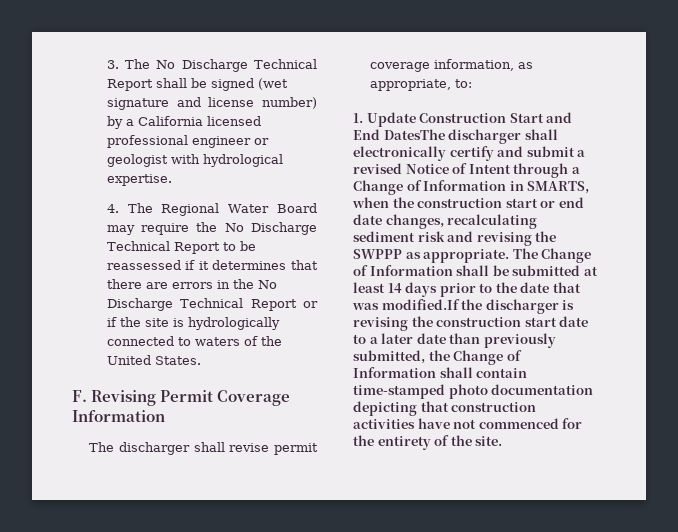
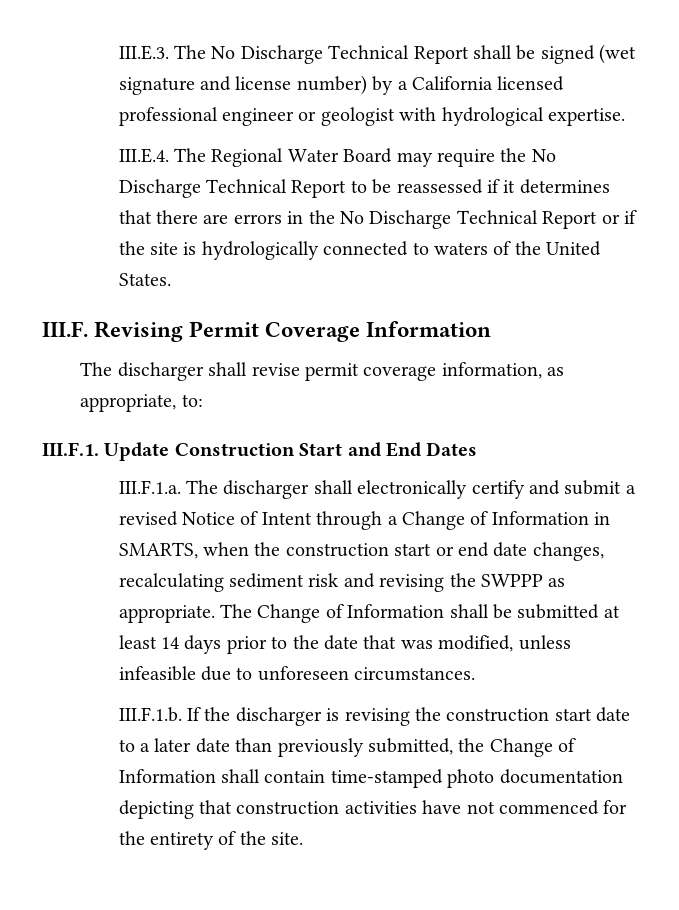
- 3. The No Discharge Technical Report shall be signed (wet signature and license number) by a California licensed professional engineer or geologist with hydrological expertise.
+ III.E.3. The No Discharge Technical Report shall be signed (wet signature and license number) by a California licensed professional engineer or geologist with hydrological expertise.
- 4. The Regional Water Board may require the No Discharge Technical Report to be reassessed if it determines that there are errors in the No Discharge Technical Report or if the site is hydrologically connected to waters of the United States.
+ III.E.4. The Regional Water Board may require the No Discharge Technical Report to be reassessed if it determines that there are errors in the No Discharge Technical Report or if the site is hydrologically connected to waters of the United States.
- F. Revising Permit Coverage Information
+ III.F. Revising Permit Coverage Information
- 1. Update Construction Start and End DatesThe discharger shall electronically certify and submit a revised Notice of Intent through a Change of Information in SMARTS, when the construction start or end date changes, recalculating sediment risk and revising the SWPPP as appropriate.
+ III.F.1. Update Construction Start and End Dates
+ III.F.1.a. The discharger shall electronically certify and submit a revised Notice of Intent through a Change of Information in SMARTS, when the construction start or end date changes, recalculating sediment risk and revising the SWPPP as appropriate.
- The Change of Information shall be submitted at least 14 days prior to the date that was modified.If the discharger is revising the construction start date to a later date than previously submitted, the Change of Information shall contain time-stamped photo documentation depicting that construction activities have not commenced for the entirety of the site.
+ The Change of Information shall be submitted at least 14 days prior to the date that was modified, unless infeasible due to unforeseen circumstances.
+ III.F.1.b. If the discharger is revising the construction start date to a later date than previously submitted, the Change of Information shall contain time-stamped photo documentation depicting that construction activities have not commenced for the entirety of the site.

